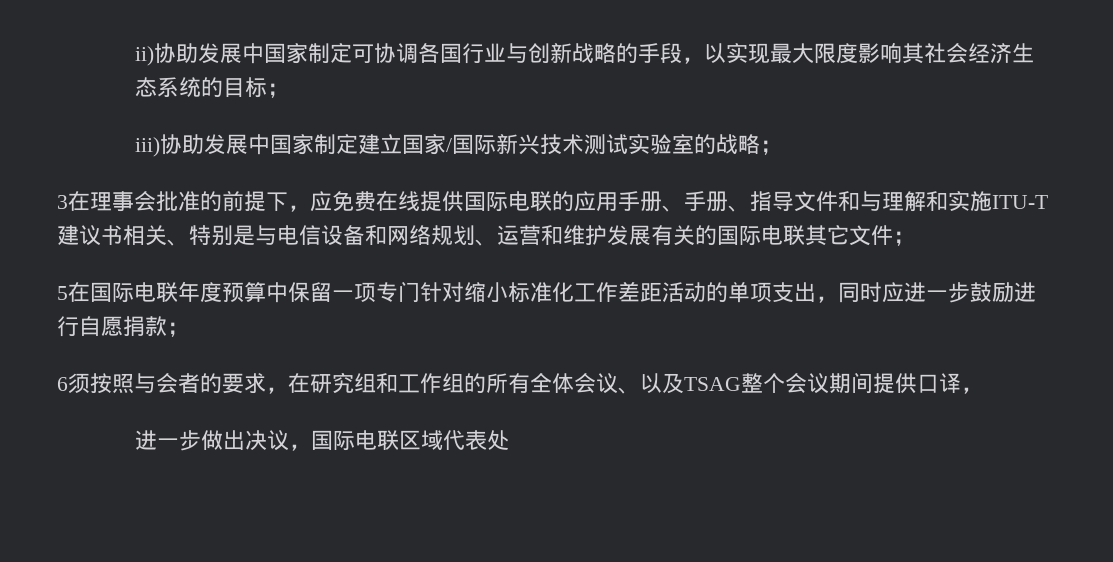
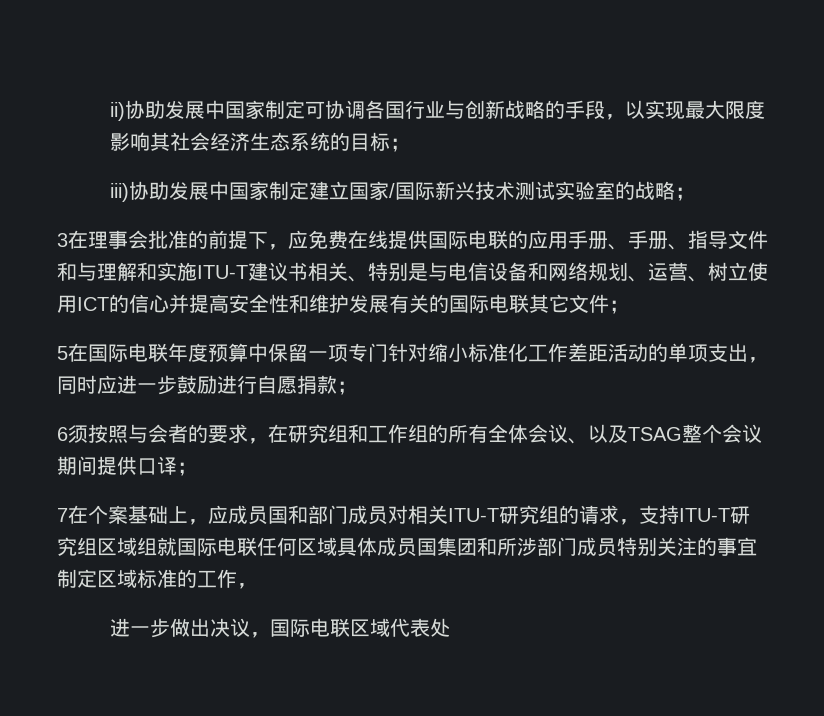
- 3在理事会批准的前提下，应免费在线提供国际电联的应用手册、手册、指导文件和与理解和实施ITU-T建议书相关、特别是与电信设备和网络规划、运营和维护发展有关的国际电联其它文件；
+ 3在理事会批准的前提下，应免费在线提供国际电联的应用手册、手册、指导文件和与理解和实施ITU-T建议书相关、特别是与电信设备和网络规划、运营、树立使用ICT的信心并提高安全性和维护发展有关的国际电联其它文件；
- 6须按照与会者的要求，在研究组和工作组的所有全体会议、以及TSAG整个会议期间提供口译，
+ 6须按照与会者的要求，在研究组和工作组的所有全体会议、以及TSAG整个会议期间提供口译；
+ 7在个案基础上，应成员国和部门成员对相关ITU-T研究组的请求，支持ITU-T研究组区域组就国际电联任何区域具体成员国集团和所涉部门成员特别关注的事宜制定区域标准的工作，

